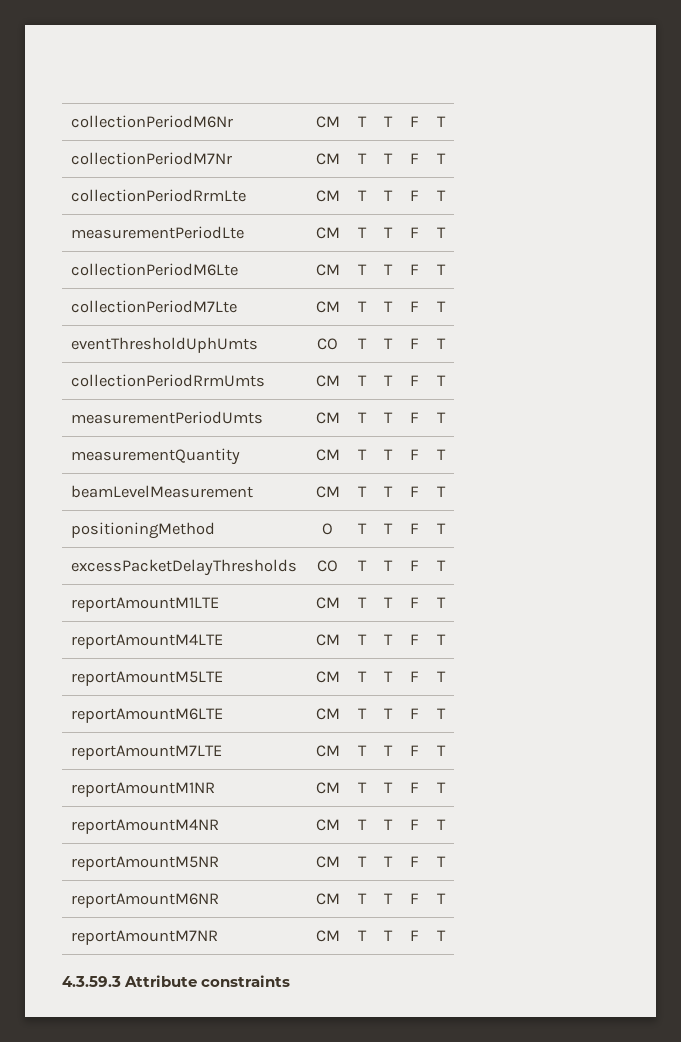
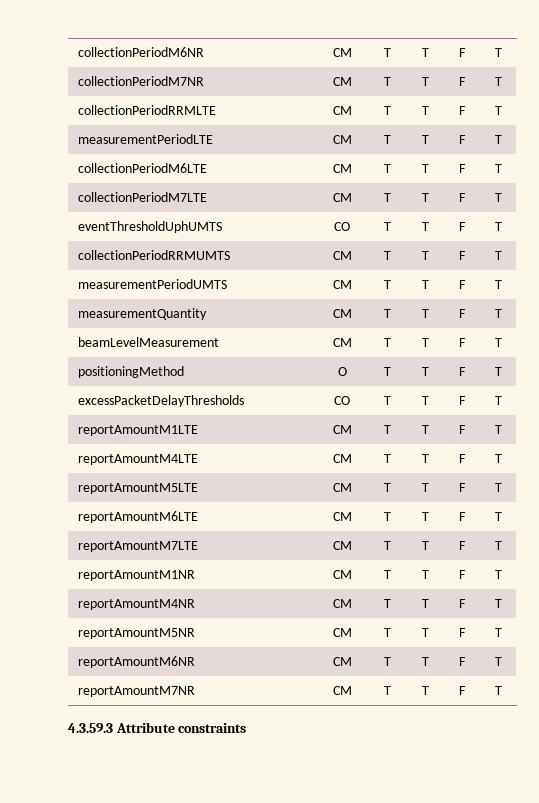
- collectionPeriodM6Nr | CM | T | T | F | T
- collectionPeriodM7Nr | CM | T | T | F | T
- collectionPeriodRrmLte | CM | T | T | F | T
- measurementPeriodLte | CM | T | T | F | T
- collectionPeriodM6Lte | CM | T | T | F | T
- collectionPeriodM7Lte | CM | T | T | F | T
- eventThresholdUphUmts | CO | T | T | F | T
- collectionPeriodRrmUmts | CM | T | T | F | T
- measurementPeriodUmts | CM | T | T | F | T
+ collectionPeriodM6NR | CM | T | T | F | T
+ collectionPeriodM7NR | CM | T | T | F | T
+ collectionPeriodRRMLTE | CM | T | T | F | T
+ measurementPeriodLTE | CM | T | T | F | T
+ collectionPeriodM6LTE | CM | T | T | F | T
+ collectionPeriodM7LTE | CM | T | T | F | T
+ eventThresholdUphUMTS | CO | T | T | F | T
+ collectionPeriodRRMUMTS | CM | T | T | F | T
+ measurementPeriodUMTS | CM | T | T | F | T

